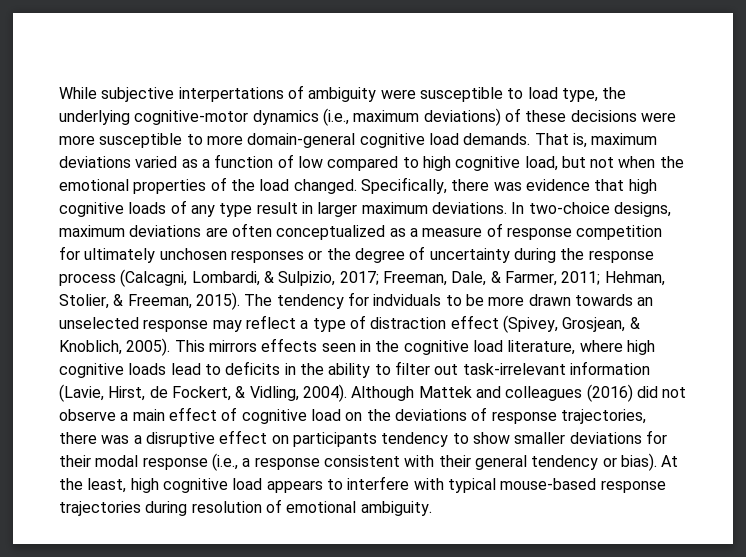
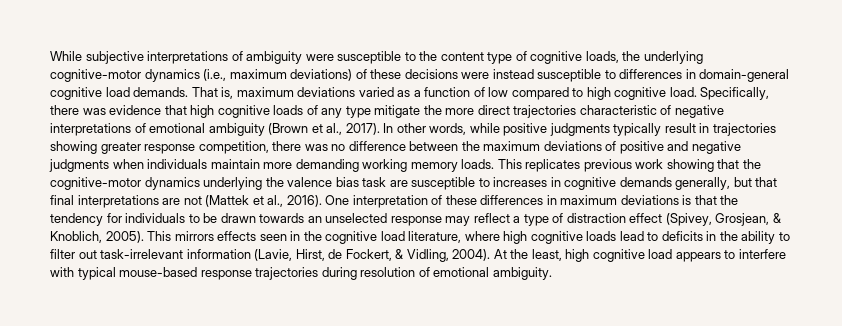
- While subjective interpertations of ambiguity were susceptible to load type, the underlying cognitive-motor dynamics (i.e., maximum deviations) of these decisions were more susceptible to more domain-general cognitive load demands.
+ While subjective interpretations of ambiguity were susceptible to the content type of cognitive loads, the underlying cognitive-motor dynamics (i.e., maximum deviations) of these decisions were instead susceptible to differences in domain-general cognitive load demands.
- That is, maximum deviations varied as a function of low compared to high cognitive load, but not when the emotional properties of the load changed.
+ That is, maximum deviations varied as a function of low compared to high cognitive load.
- Specifically, there was evidence that high cognitive loads of any type result in larger maximum deviations. In two-choice designs, maximum deviations are often conceptualized as a measure of response competition for ultimately unchosen responses or the degree of uncertainty during the response process (Calcagni, Lombardi, & Sulpizio, 2017; Freeman, Dale, & Farmer, 2011; Hehman, Stolier, & Freeman, 2015). The tendency for indviduals to be more drawn towards an unselected response may reflect a type of distraction effect (Spivey, Grosjean, & Knoblich, 2005).
+ Specifically, there was evidence that high cognitive loads of any type mitigate the more direct trajectories characteristic of negative interpretations of emotional ambiguity (Brown et al., 2017). In other words, while positive judgments typically result in trajectories showing greater response competition, there was no difference between the maximum deviations of positive and negative judgments when individuals maintain more demanding working memory loads. This replicates previous work showing that the cognitive-motor dynamics underlying the valence bias task are susceptible to increases in cognitive demands generally, but that final interpretations are not (Mattek et al., 2016). One interpretation of these differences in maximum deviations is that the tendency for individuals to be drawn towards an unselected response may reflect a type of distraction effect (Spivey, Grosjean, & Knoblich, 2005).
- Although Mattek and colleagues (2016) did not observe a main effect of cognitive load on the deviations of response trajectories, there was a disruptive effect on participants tendency to show smaller deviations for their modal response (i.e., a response consistent with their general tendency or bias).

